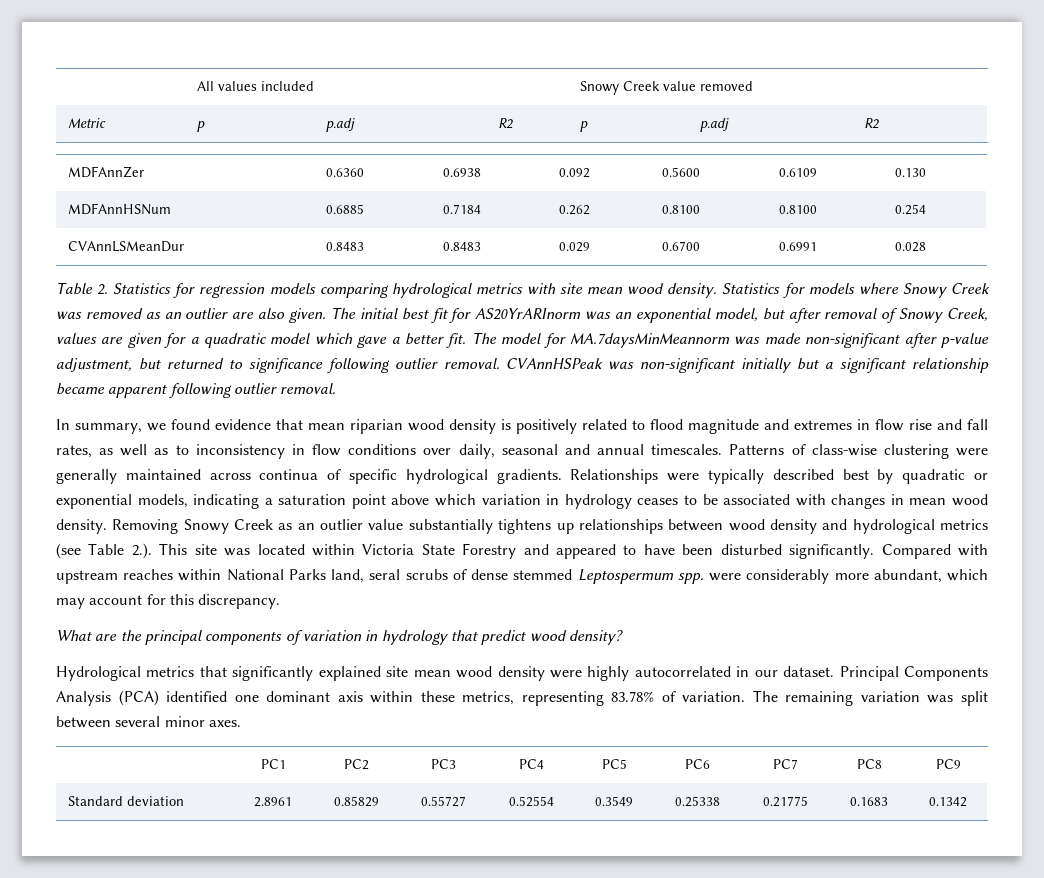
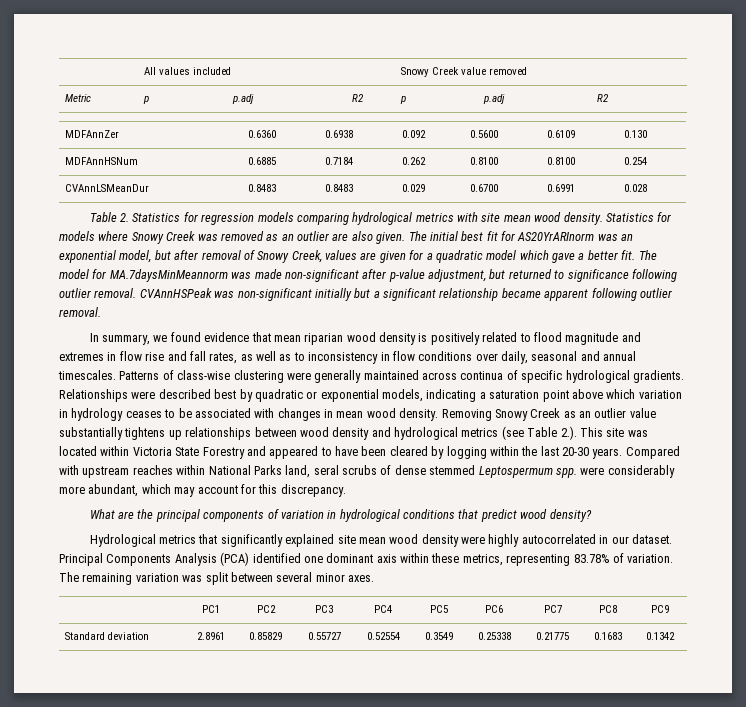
- Relationships were typically described best by quadratic or exponential models, indicating a saturation point above which variation in hydrology ceases to be associated with changes in mean wood density.
+ Relationships were described best by quadratic or exponential models, indicating a saturation point above which variation in hydrology ceases to be associated with changes in mean wood density.
- Removing Snowy Creek as an outlier value substantially tightens up relationships between wood density and hydrological metrics (see Table 2.). This site was located within Victoria State Forestry and appeared to have been disturbed significantly.
+ Removing Snowy Creek as an outlier value substantially tightens up relationships between wood density and hydrological metrics (see Table 2.). This site was located within Victoria State Forestry and appeared to have been cleared by logging within the last 20-30 years.
- What are the principal components of variation in hydrology that predict wood density?
+ What are the principal components of variation in hydrological conditions that predict wood density?

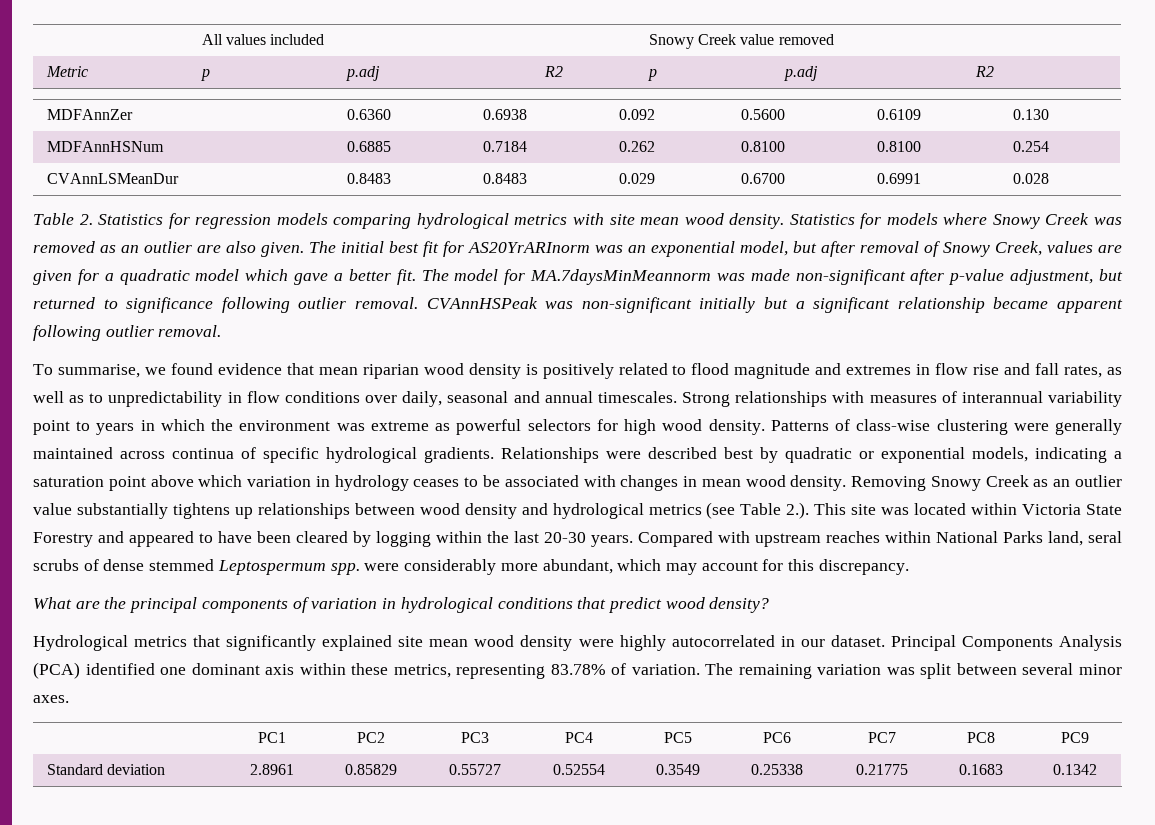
- In summary, we found evidence that mean riparian wood density is positively related to flood magnitude and extremes in flow rise and fall rates, as well as to inconsistency in flow conditions over daily, seasonal and annual timescales.
+ To summarise, we found evidence that mean riparian wood density is positively related to flood magnitude and extremes in flow rise and fall rates, as well as to unpredictability in flow conditions over daily, seasonal and annual timescales.
+ Strong relationships with measures of interannual variability point to years in which the environment was extreme as powerful selectors for high wood density.

